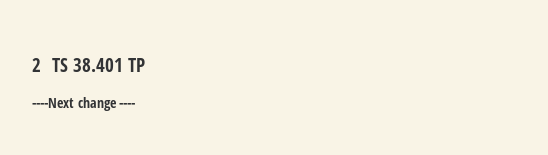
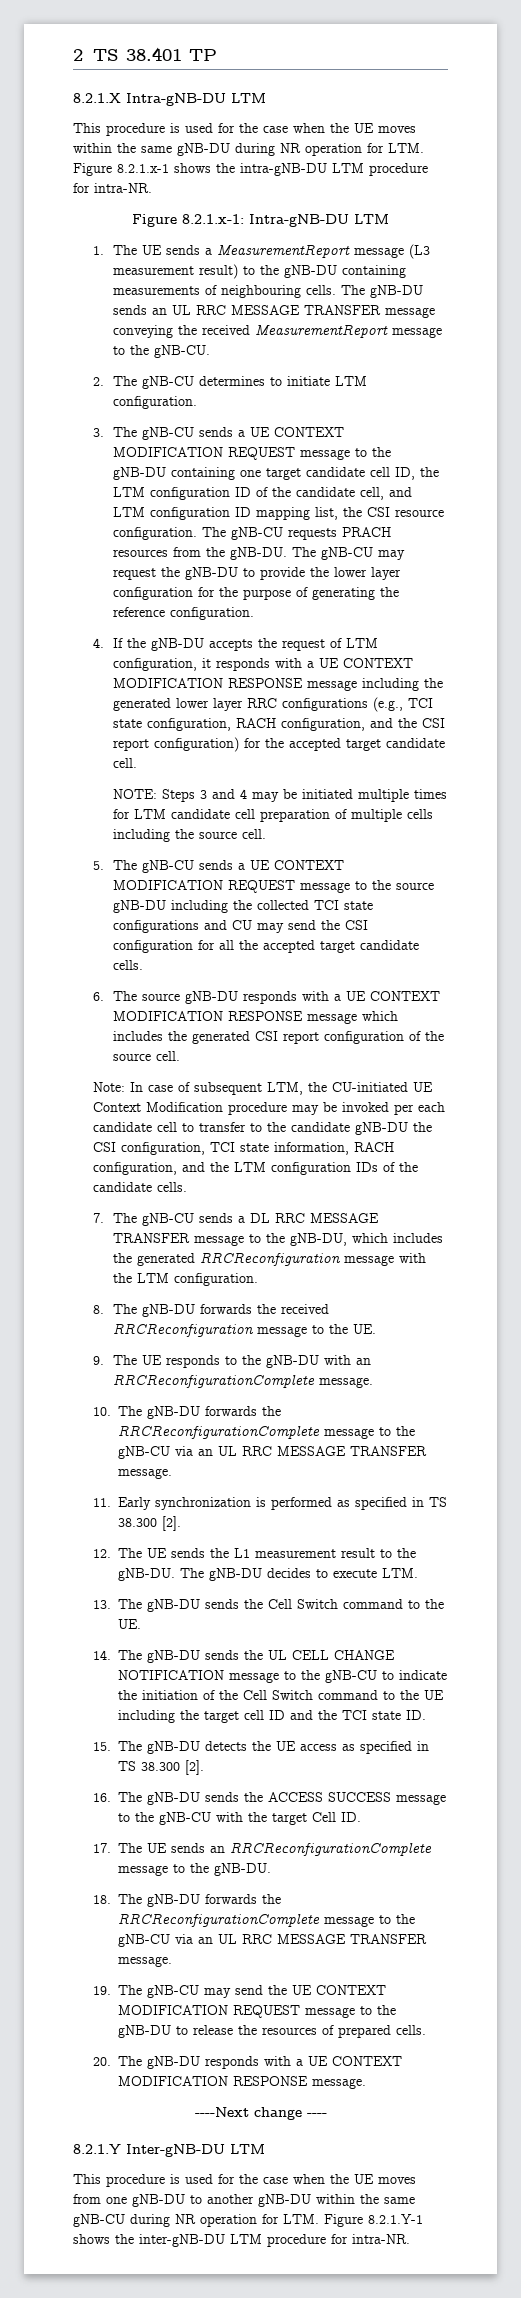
+ 8.2.1.X Intra-gNB-DU LTM
+ This procedure is used for the case when the UE moves within the same gNB-DU during NR operation for LTM. Figure 8.2.1.x-1 shows the intra-gNB-DU LTM procedure for intra-NR.
+ Figure 8.2.1.x-1: Intra-gNB-DU LTM
+ 1. The UE sends a MeasurementReport message (L3 measurement result) to the gNB-DU containing measurements of neighbouring cells. The gNB-DU sends an UL RRC MESSAGE TRANSFER message conveying the received MeasurementReport message to the gNB-CU.
+ 2. The gNB-CU determines to initiate LTM configuration.
+ 3. The gNB-CU sends a UE CONTEXT MODIFICATION REQUEST message to the gNB-DU containing one target candidate cell ID, the LTM configuration ID of the candidate cell, and LTM configuration ID mapping list, the CSI resource configuration. The gNB-CU requests PRACH resources from the gNB-DU. The gNB-CU may request the gNB-DU to provide the lower layer configuration for the purpose of generating the reference configuration.
+ 4. If the gNB-DU accepts the request of LTM configuration, it responds with a UE CONTEXT MODIFICATION RESPONSE message including the generated lower layer RRC configurations (e.g., TCI state configuration, RACH configuration, and the CSI report configuration) for the accepted target candidate cell.
+ NOTE: Steps 3 and 4 may be initiated multiple times for LTM candidate cell preparation of multiple cells including the source cell.
+ 5. The gNB-CU sends a UE CONTEXT MODIFICATION REQUEST message to the source gNB-DU including the collected TCI state configurations and CU may send the CSI configuration for all the accepted target candidate cells.
+ 6. The source gNB-DU responds with a UE CONTEXT MODIFICATION RESPONSE message which includes the generated CSI report configuration of the source cell.
+ Note: In case of subsequent LTM, the CU-initiated UE Context Modification procedure may be invoked per each candidate cell to transfer to the candidate gNB-DU the CSI configuration, TCI state information, RACH configuration, and the LTM configuration IDs of the candidate cells.
+ 7. The gNB-CU sends a DL RRC MESSAGE TRANSFER message to the gNB-DU, which includes the generated RRCReconfiguration message with the LTM configuration.
+ 8. The gNB-DU forwards the received RRCReconfiguration message to the UE.
+ 9. The UE responds to the gNB-DU with an RRCReconfigurationComplete message.
+ 10. The gNB-DU forwards the RRCReconfigurationComplete message to the gNB-CU via an UL RRC MESSAGE TRANSFER message.
+ 11. Early synchronization is performed as specified in TS 38.300 [2].
+ 12. The UE sends the L1 measurement result to the gNB-DU. The gNB-DU decides to execute LTM.
+ 13. The gNB-DU sends the Cell Switch command to the UE.
+ 14. The gNB-DU sends the UL CELL CHANGE NOTIFICATION message to the gNB-CU to indicate the initiation of the Cell Switch command to the UE including the target cell ID and the TCI state ID.
+ 15. The gNB-DU detects the UE access as specified in TS 38.300 [2].
+ 16. The gNB-DU sends the ACCESS SUCCESS message to the gNB-CU with the target Cell ID.
+ 17. The UE sends an RRCReconfigurationComplete message to the gNB-DU.
+ 18. The gNB-DU forwards the RRCReconfigurationComplete message to the gNB-CU via an UL RRC MESSAGE TRANSFER message.
+ 19. The gNB-CU may send the UE CONTEXT MODIFICATION REQUEST message to the gNB-DU to release the resources of prepared cells.
+ 20. The gNB-DU responds with a UE CONTEXT MODIFICATION RESPONSE message.
  ----Next change ----
+ 8.2.1.Y Inter-gNB-DU LTM
+ This procedure is used for the case when the UE moves from one gNB-DU to another gNB-DU within the same gNB-CU during NR operation for LTM. Figure 8.2.1.Y-1 shows the inter-gNB-DU LTM procedure for intra-NR.

